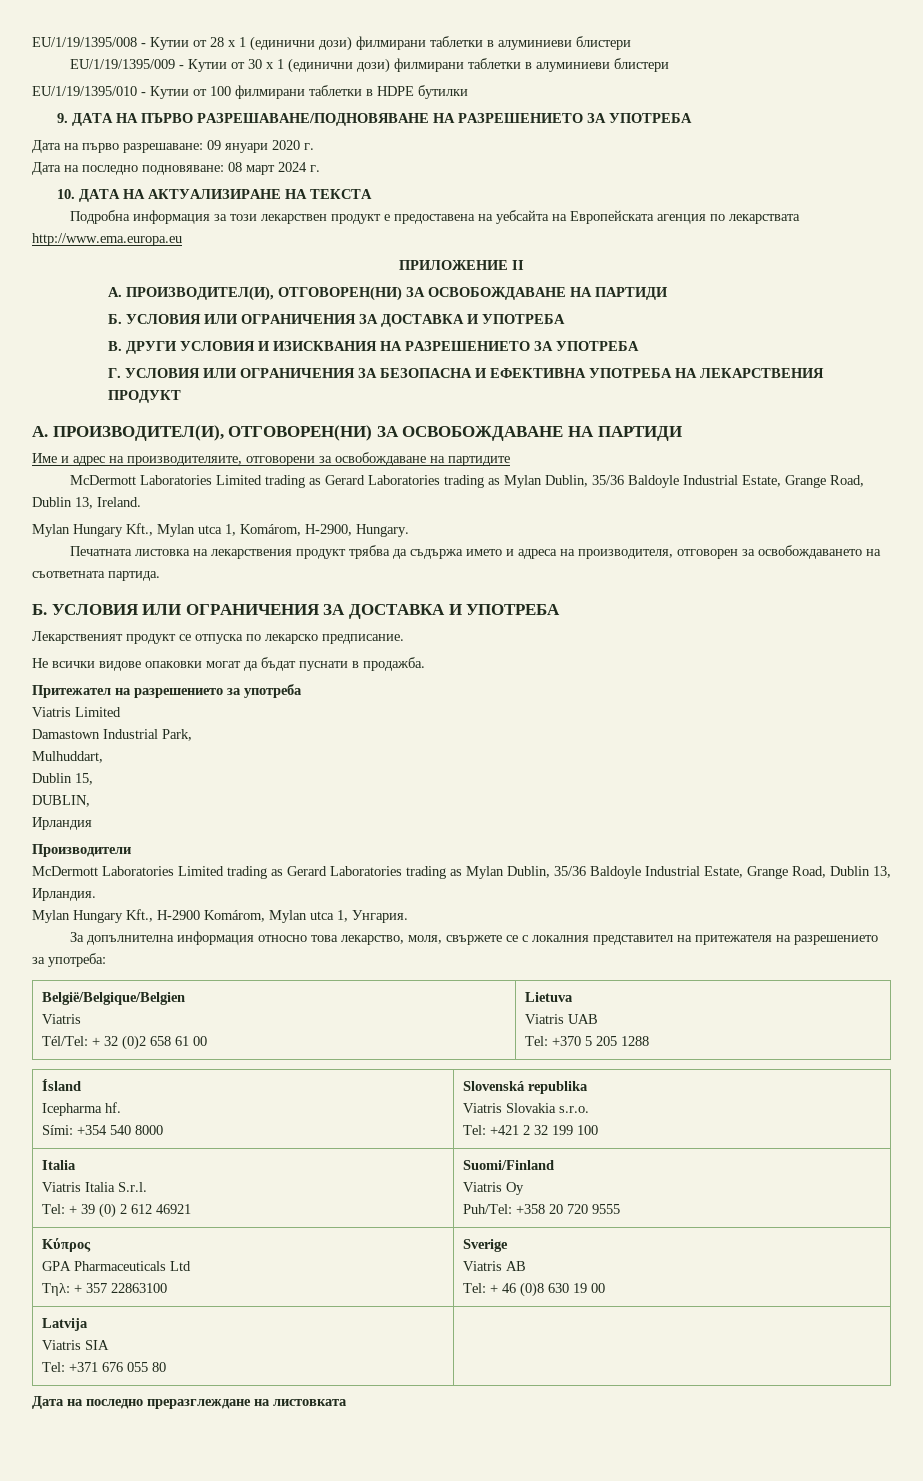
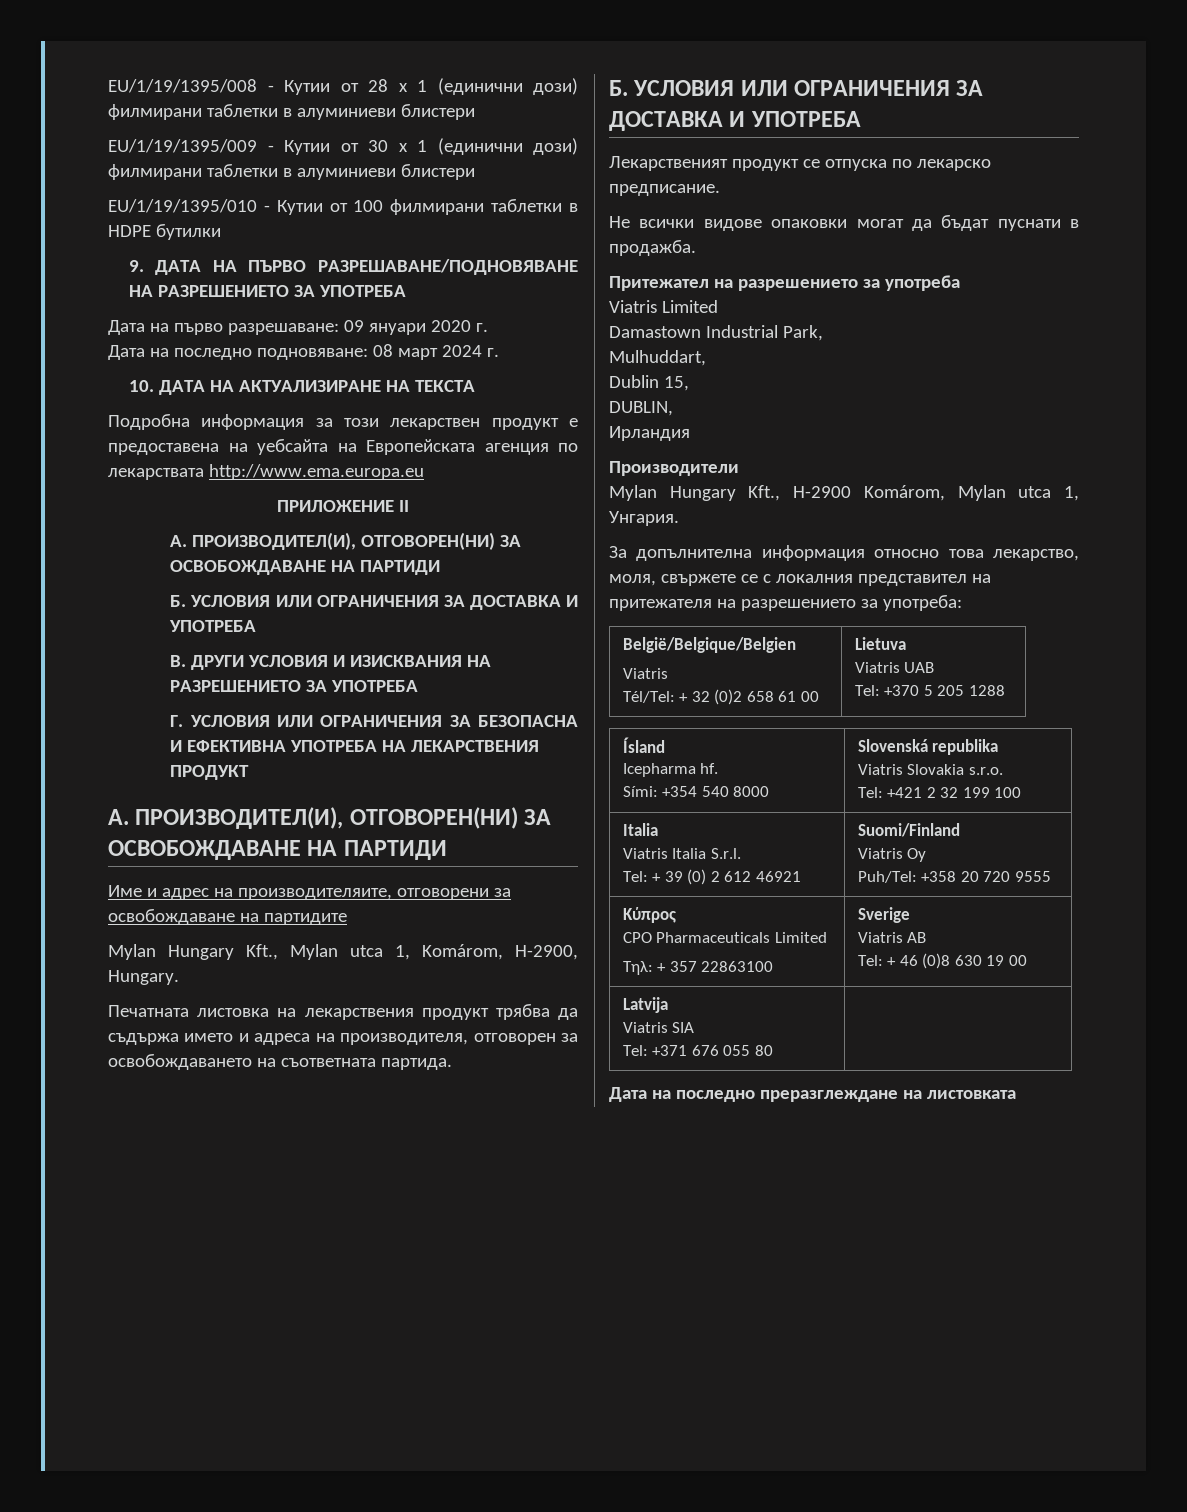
- McDermott Laboratories Limited trading as Gerard Laboratories trading as Mylan Dublin, 35/36 Baldoyle Industrial Estate, Grange Road, Dublin 13, Ireland.
- McDermott Laboratories Limited trading as Gerard Laboratories trading as Mylan Dublin, 35/36 Baldoyle Industrial Estate, Grange Road, Dublin 13, Ирландия.
  Κύπρος
- GPA Pharmaceuticals Ltd
+ CPO Pharmaceuticals Limited

